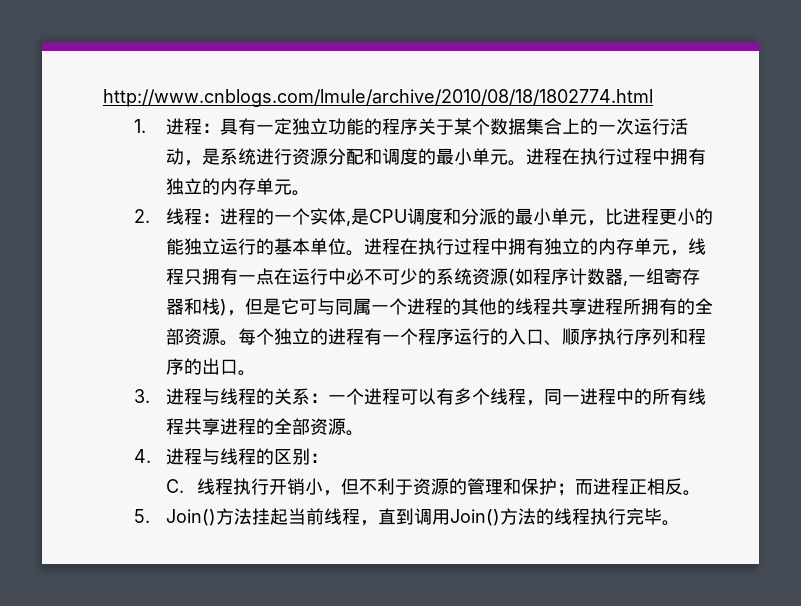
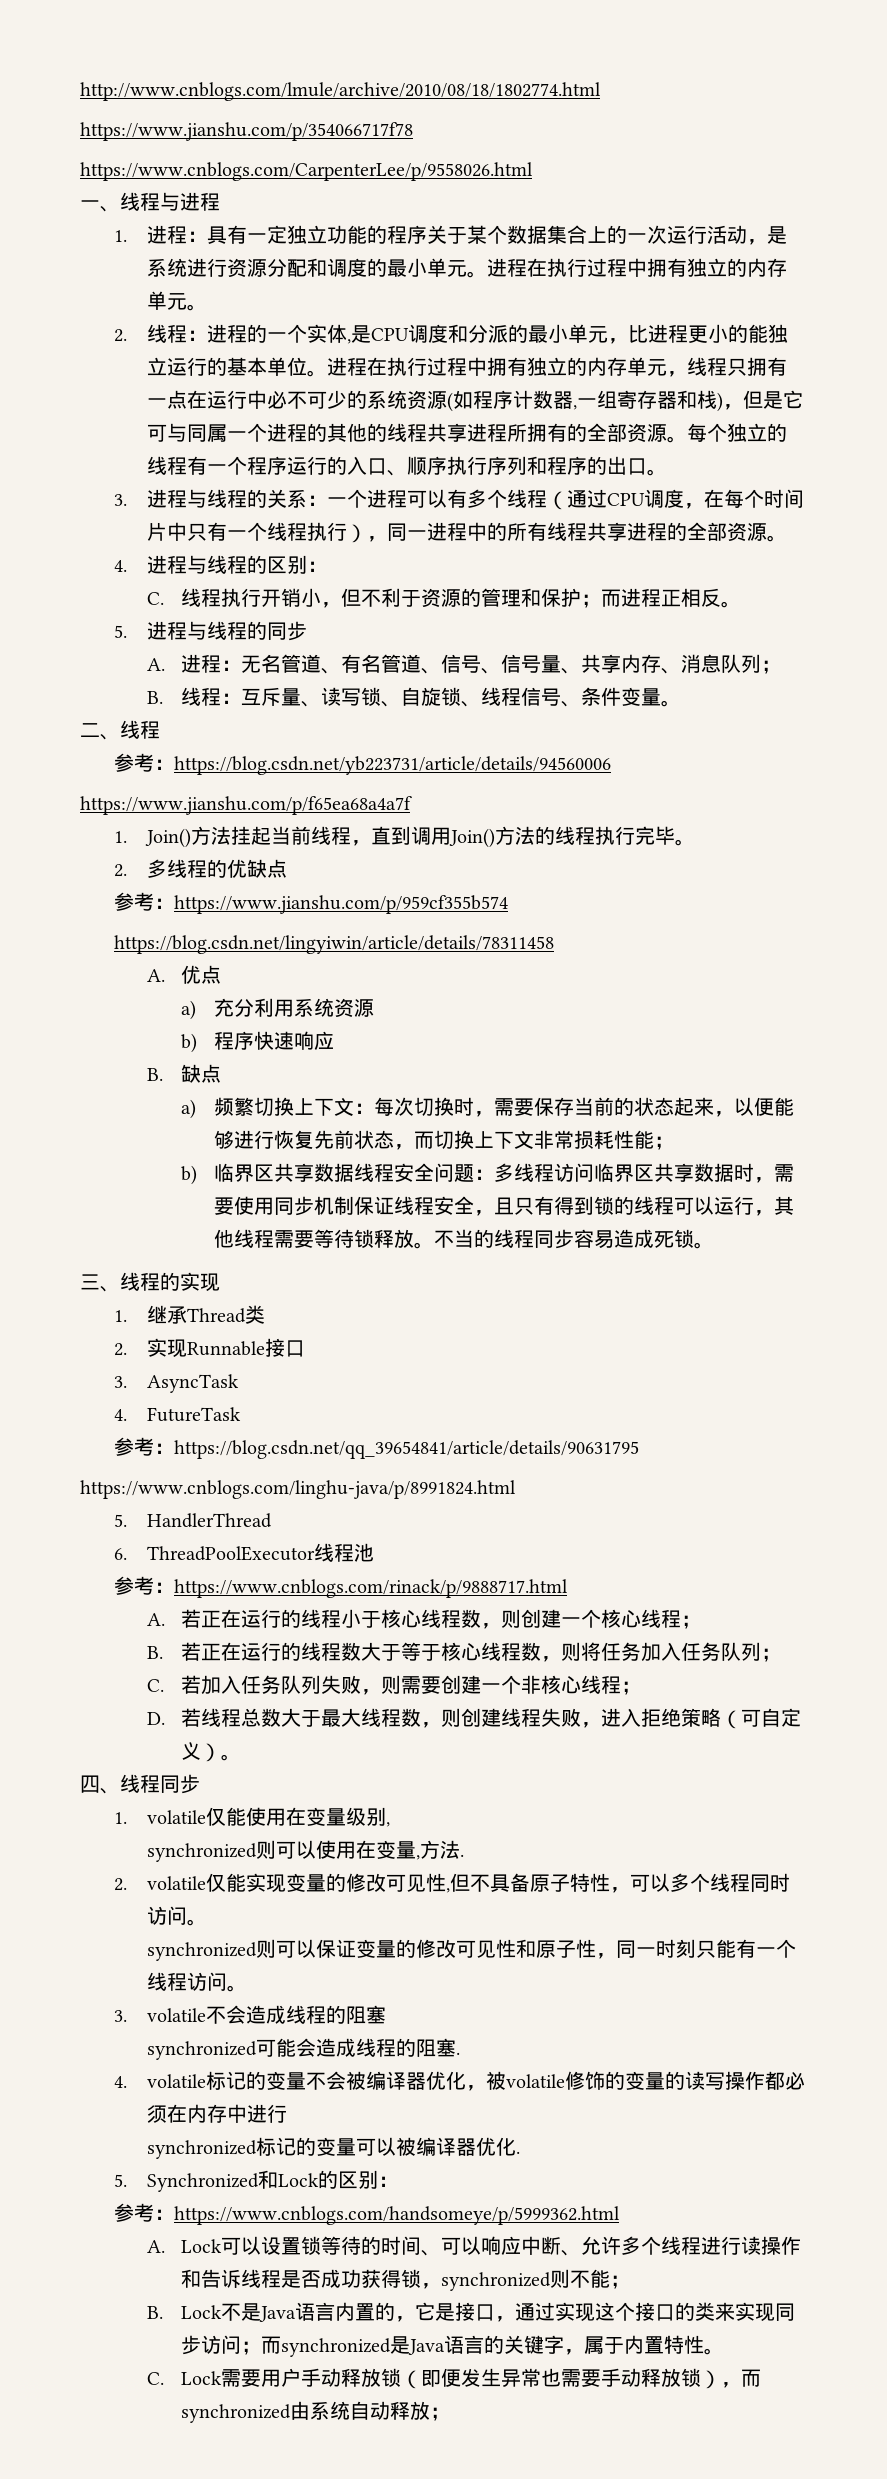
+ https://www.jianshu.com/p/354066717f78
+ https://www.cnblogs.com/CarpenterLee/p/9558026.html
+ 一、线程与进程
- 每个独立的进程有一个程序运行的入口、顺序执行序列和程序的出口。
+ 每个独立的线程有一个程序运行的入口、顺序执行序列和程序的出口。
- 3.进程与线程的关系：一个进程可以有多个线程，同一进程中的所有线程共享进程的全部资源。
+ 3.进程与线程的关系：一个进程可以有多个线程（通过CPU调度，在每个时间片中只有一个线程执行），同一进程中的所有线程共享进程的全部资源。
- 5. Join()方法挂起当前线程，直到调用Join()方法的线程执行完毕。
+ 5.进程与线程的同步
+ A.进程：无名管道、有名管道、信号、信号量、共享内存、消息队列；
+ B.线程：互斥量、读写锁、自旋锁、线程信号、条件变量。
+ 二、线程
+ 参考：https://blog.csdn.net/yb223731/article/details/94560006
+ https://www.jianshu.com/p/f65ea68a4a7f
+ 1. Join()方法挂起当前线程，直到调用Join()方法的线程执行完毕。
+ 2.多线程的优缺点
+ 参考：https://www.jianshu.com/p/959cf355b574
+ https://blog.csdn.net/lingyiwin/article/details/78311458
+ A.优点
+ a)充分利用系统资源
+ b)程序快速响应
+ B.缺点
+ a)频繁切换上下文：每次切换时，需要保存当前的状态起来，以便能够进行恢复先前状态，而切换上下文非常损耗性能；
+ b)临界区共享数据线程安全问题：多线程访问临界区共享数据时，需要使用同步机制保证线程安全，且只有得到锁的线程可以运行，其他线程需要等待锁释放。不当的线程同步容易造成死锁。
+ 三、线程的实现
+ 1.继承Thread类
+ 2.实现Runnable接口
+ 3. AsyncTask
+ 4. FutureTask
+ 参考：https://blog.csdn.net/qq_39654841/article/details/90631795
+ https://www.cnblogs.com/linghu-java/p/8991824.html
+ 5. HandlerThread
+ 6. ThreadPoolExecutor线程池
+ 参考：https://www.cnblogs.com/rinack/p/9888717.html
+ A.若正在运行的线程小于核心线程数，则创建一个核心线程；
+ B.若正在运行的线程数大于等于核心线程数，则将任务加入任务队列；
+ C.若加入任务队列失败，则需要创建一个非核心线程；
+ D.若线程总数大于最大线程数，则创建线程失败，进入拒绝策略（可自定义）。
+ 四、线程同步
+ 1. volatile仅能使用在变量级别,
+ synchronized则可以使用在变量,方法.
+ 2. volatile仅能实现变量的修改可见性,但不具备原子特性，可以多个线程同时访问。
+ synchronized则可以保证变量的修改可见性和原子性，同一时刻只能有一个线程访问。
+ 3. volatile不会造成线程的阻塞
+ synchronized可能会造成线程的阻塞.
+ 4. volatile标记的变量不会被编译器优化，被volatile修饰的变量的读写操作都必须在内存中进行
+ synchronized标记的变量可以被编译器优化.
+ 5. Synchronized和Lock的区别：
+ 参考：https://www.cnblogs.com/handsomeye/p/5999362.html
+ A. Lock可以设置锁等待的时间、可以响应中断、允许多个线程进行读操作和告诉线程是否成功获得锁，synchronized则不能；
+ B. Lock不是Java语言内置的，它是接口，通过实现这个接口的类来实现同步访问；而synchronized是Java语言的关键字，属于内置特性。
+ C. Lock需要用户手动释放锁（即便发生异常也需要手动释放锁），而synchronized由系统自动释放；

